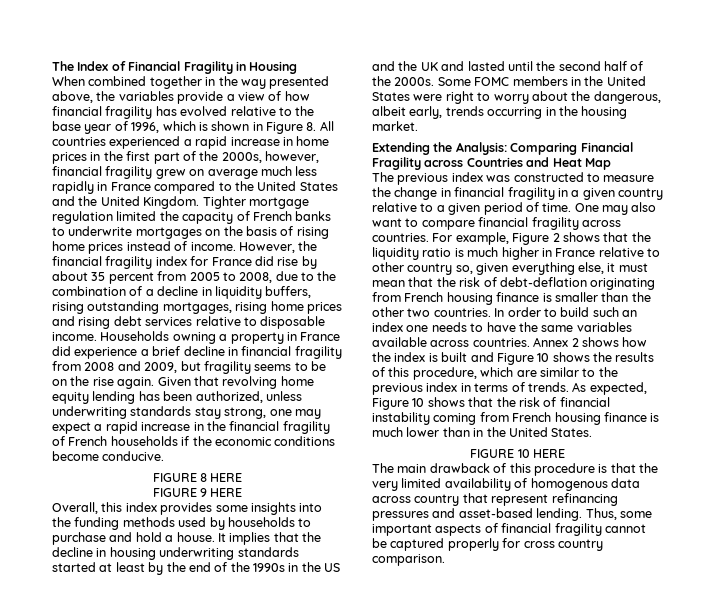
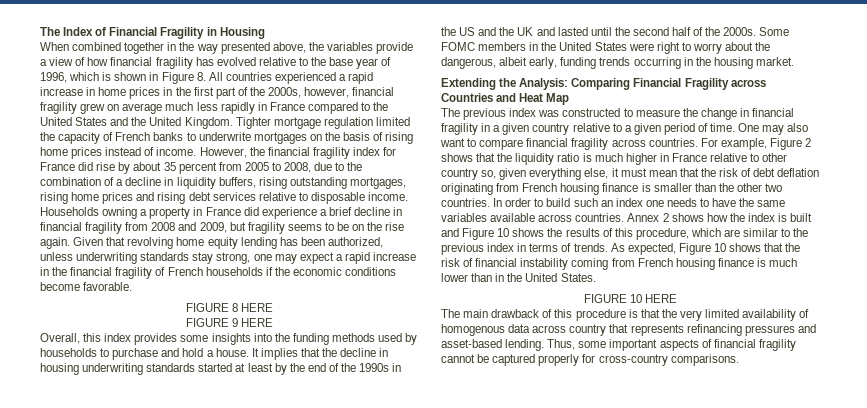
- Given that revolving home equity lending has been authorized, unless underwriting standards stay strong, one may expect a rapid increase in the financial fragility of French households if the economic conditions become conducive.
+ Given that revolving home equity lending has been authorized, unless underwriting standards stay strong, one may expect a rapid increase in the financial fragility of French households if the economic conditions become favorable.
- Some FOMC members in the United States were right to worry about the dangerous, albeit early, trends occurring in the housing market.
+ Some FOMC members in the United States were right to worry about the dangerous, albeit early, funding trends occurring in the housing market.
- For example, Figure 2 shows that the liquidity ratio is much higher in France relative to other country so, given everything else, it must mean that the risk of debt-deflation originating from French housing finance is smaller than the other two countries.
+ For example, Figure 2 shows that the liquidity ratio is much higher in France relative to other country so, given everything else, it must mean that the risk of debt deflation originating from French housing finance is smaller than the other two countries.
- The main drawback of this procedure is that the very limited availability of homogenous data across country that represent refinancing pressures and asset-based lending.
+ The main drawback of this procedure is that the very limited availability of homogenous data across country that represents refinancing pressures and asset-based lending.
- Thus, some important aspects of financial fragility cannot be captured properly for cross country comparison.
+ Thus, some important aspects of financial fragility cannot be captured properly for cross-country comparisons.

